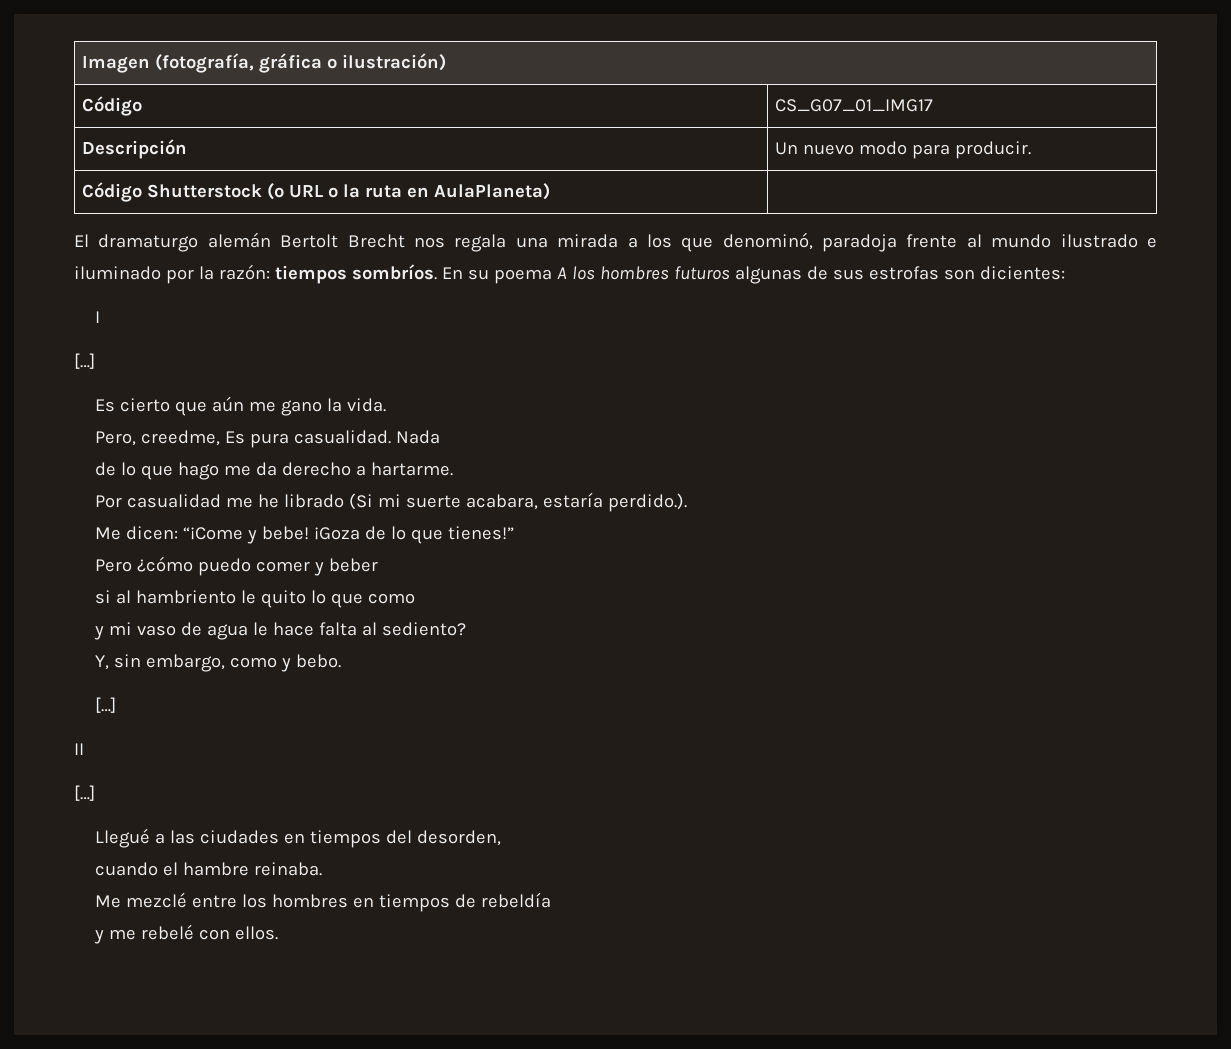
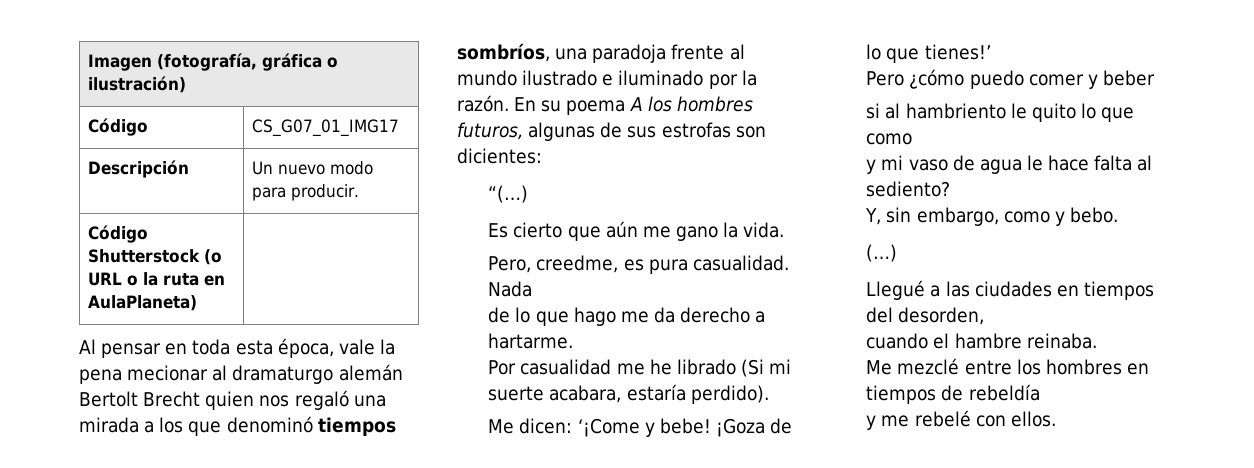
- El dramaturgo alemán Bertolt Brecht nos regala una mirada a los que denominó, paradoja frente al mundo ilustrado e iluminado por la razón: tiempos sombríos.
+ Al pensar en toda esta época, vale la pena mecionar al dramaturgo alemán Bertolt Brecht quien nos regaló una mirada a los que denominó tiempos sombríos, una paradoja frente al mundo ilustrado e iluminado por la razón.
- En su poema A los hombres futuros algunas de sus estrofas son dicientes:
- I
- […]
+ En su poema A los hombres futuros, algunas de sus estrofas son dicientes:
+ “(…)
- Pero, creedme, Es pura casualidad.
+ Pero, creedme, es pura casualidad.
- Por casualidad me he librado (Si mi suerte acabara, estaría perdido.).
+ Por casualidad me he librado (Si mi suerte acabara, estaría perdido).
- Me dicen: “¡Come y bebe!
+ Me dicen: ‘¡Come y bebe!
- ¡Goza de lo que tienes!”
+ ¡Goza de lo que tienes!’
  Y, sin embargo, como y bebo.
- […]
- II
- […]
+ (…)

